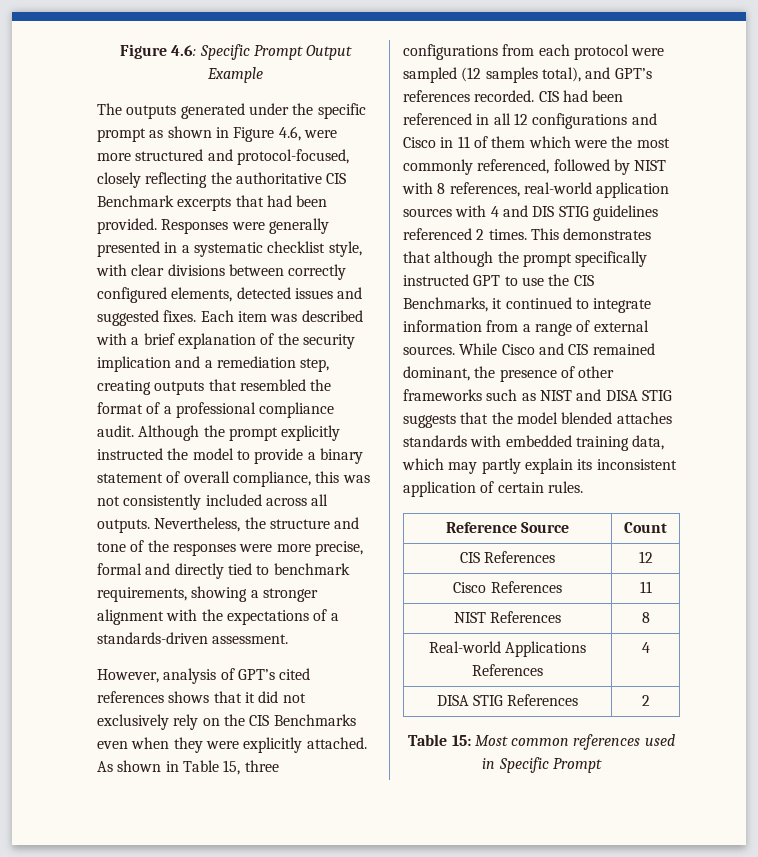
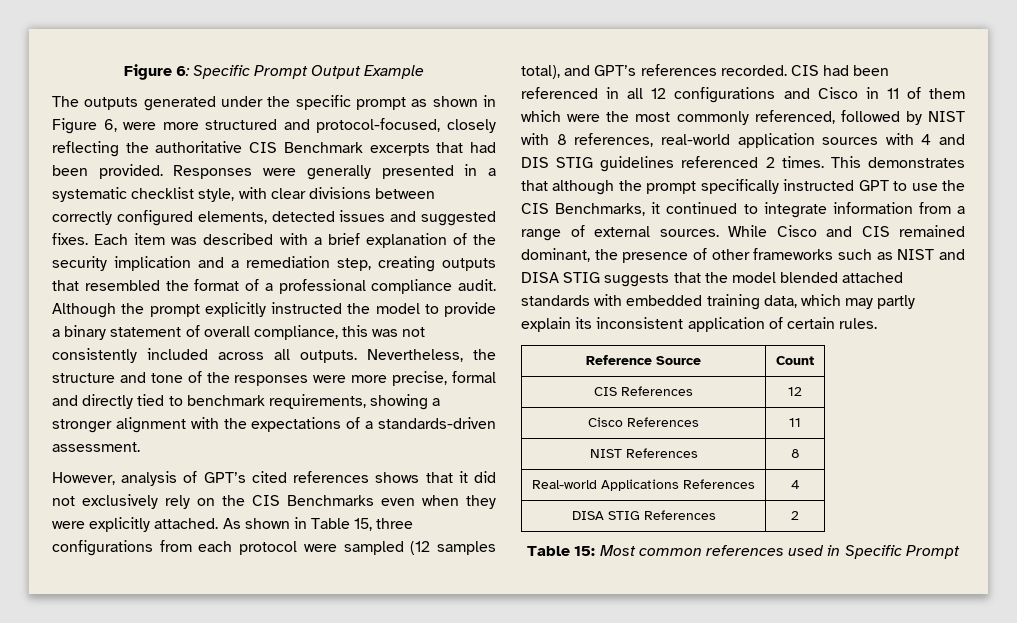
- Figure 4.6: Specific Prompt Output Example
+ Figure 6: Specific Prompt Output Example
- The outputs generated under the specific prompt as shown in Figure 4.6, were more structured and protocol-focused, closely reflecting the authoritative CIS Benchmark excerpts that had been provided.
+ The outputs generated under the specific prompt as shown in Figure 6, were more structured and protocol-focused, closely reflecting the authoritative CIS Benchmark excerpts that had been provided.
- While Cisco and CIS remained dominant, the presence of other frameworks such as NIST and DISA STIG suggests that the model blended attaches standards with embedded training data, which may partly explain its inconsistent application of certain rules.
+ While Cisco and CIS remained dominant, the presence of other frameworks such as NIST and DISA STIG suggests that the model blended attached standards with embedded training data, which may partly explain its inconsistent application of certain rules.

